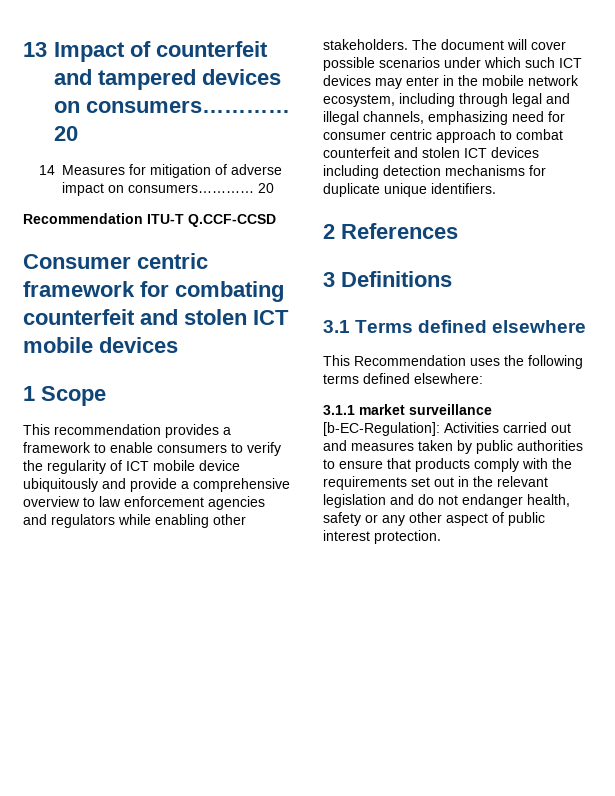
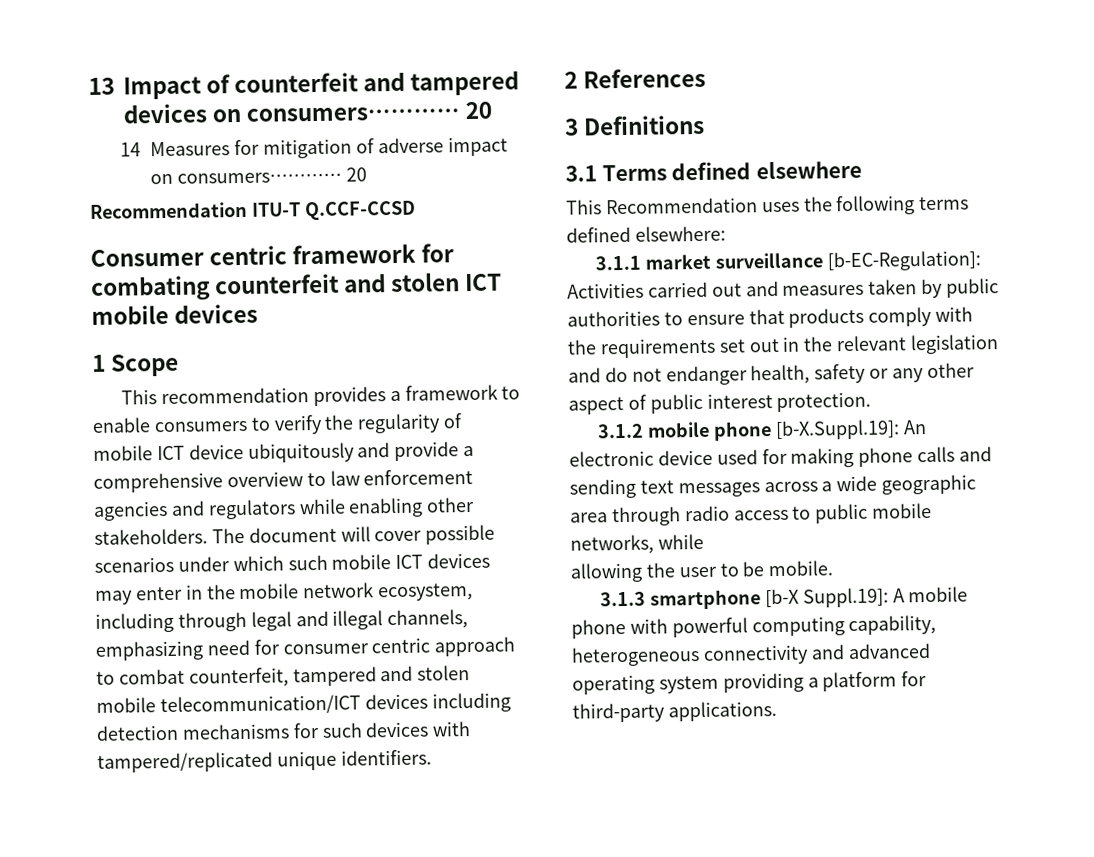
- This recommendation provides a framework to enable consumers to verify the regularity of ICT mobile device ubiquitously and provide a comprehensive overview to law enforcement agencies and regulators while enabling other stakeholders.
+ This recommendation provides a framework to enable consumers to verify the regularity of mobile ICT device ubiquitously and provide a comprehensive overview to law enforcement agencies and regulators while enabling other stakeholders.
- The document will cover possible scenarios under which such ICT devices may enter in the mobile network ecosystem, including through legal and illegal channels, emphasizing need for consumer centric approach to combat counterfeit and stolen ICT devices including detection mechanisms for duplicate unique identifiers.
+ The document will cover possible scenarios under which such mobile ICT devices may enter in the mobile network ecosystem, including through legal and illegal channels, emphasizing need for consumer centric approach to combat counterfeit, tampered and stolen mobile telecommunication/ICT devices including detection mechanisms for such devices with tampered/replicated unique identifiers.
+ 3.1.2 mobile phone [b-X.Suppl.19]: An electronic device used for making phone calls and sending text messages across a wide geographic area through radio access to public mobile networks, while
+ allowing the user to be mobile.
+ 3.1.3 smartphone [b-X Suppl.19]: A mobile phone with powerful computing capability, heterogeneous connectivity and advanced operating system providing a platform for third-party applications.

